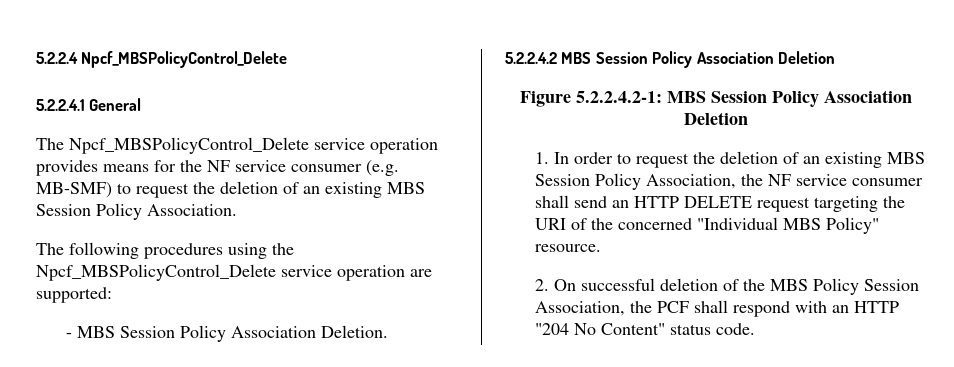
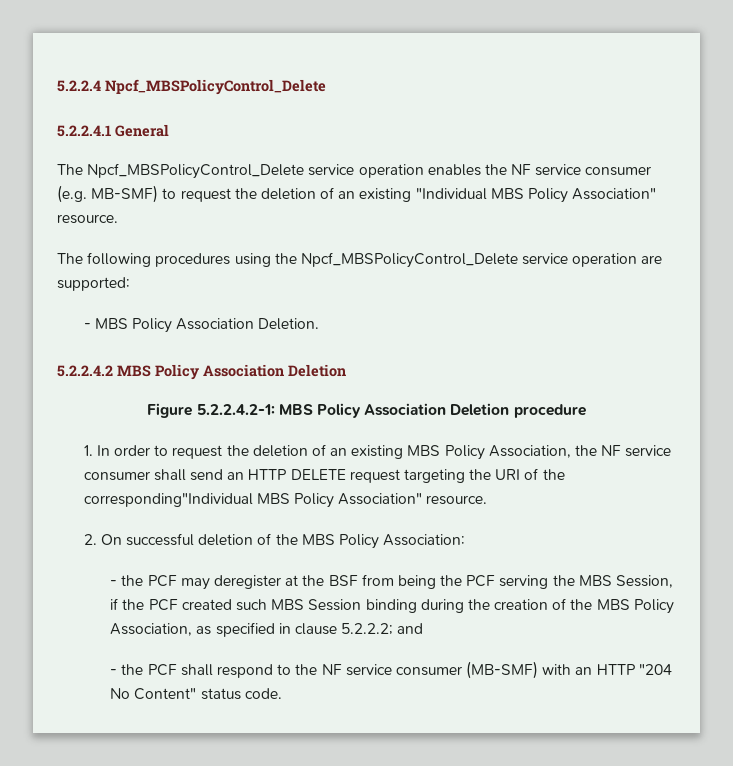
- The Npcf_MBSPolicyControl_Delete service operation provides means for the NF service consumer (e.g. MB-SMF) to request the deletion of an existing MBS Session Policy Association.
+ The Npcf_MBSPolicyControl_Delete service operation enables the NF service consumer (e.g. MB-SMF) to request the deletion of an existing "Individual MBS Policy Association" resource.
- - MBS Session Policy Association Deletion.
+ - MBS Policy Association Deletion.
- 5.2.2.4.2 MBS Session Policy Association Deletion
+ 5.2.2.4.2 MBS Policy Association Deletion
- Figure 5.2.2.4.2-1: MBS Session Policy Association Deletion
+ Figure 5.2.2.4.2-1: MBS Policy Association Deletion procedure
- 1. In order to request the deletion of an existing MBS Session Policy Association, the NF service consumer shall send an HTTP DELETE request targeting the URI of the concerned "Individual MBS Policy" resource.
+ 1. In order to request the deletion of an existing MBS Policy Association, the NF service consumer shall send an HTTP DELETE request targeting the URI of the corresponding"Individual MBS Policy Association" resource.
- 2. On successful deletion of the MBS Policy Session Association, the PCF shall respond with an HTTP "204 No Content" status code.
+ 2. On successful deletion of the MBS Policy Association:
+ - the PCF may deregister at the BSF from being the PCF serving the MBS Session, if the PCF created such MBS Session binding during the creation of the MBS Policy Association, as specified in clause 5.2.2.2; and
+ - the PCF shall respond to the NF service consumer (MB-SMF) with an HTTP "204 No Content" status code.

